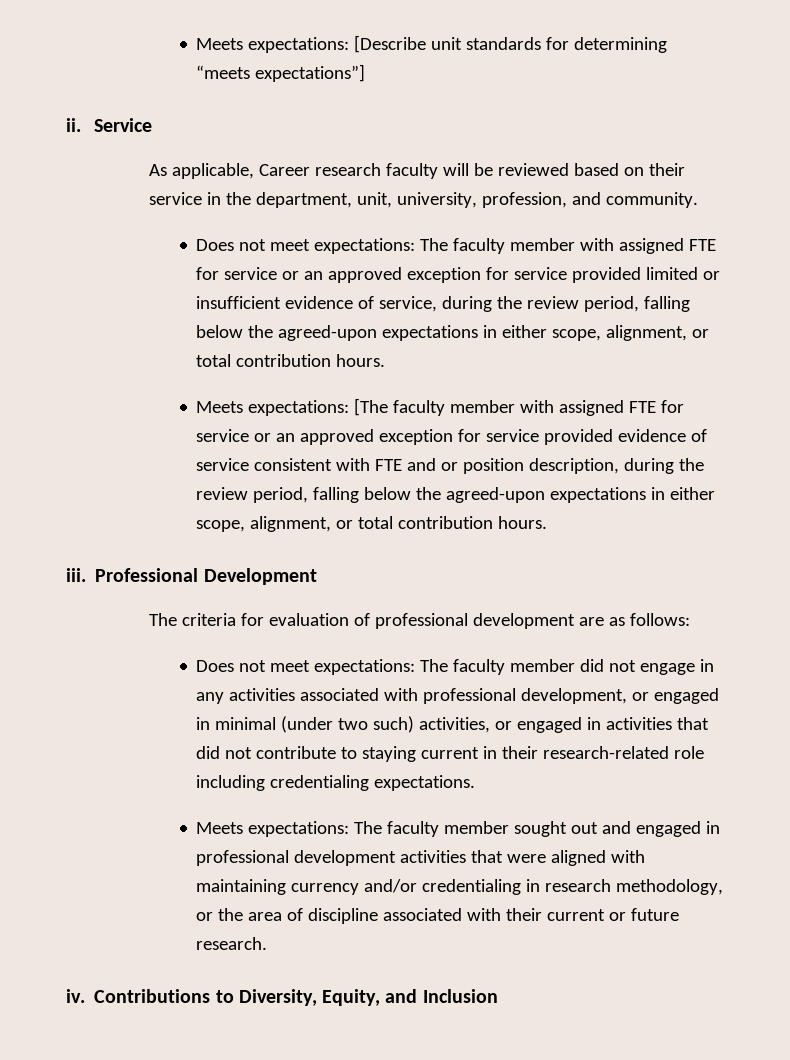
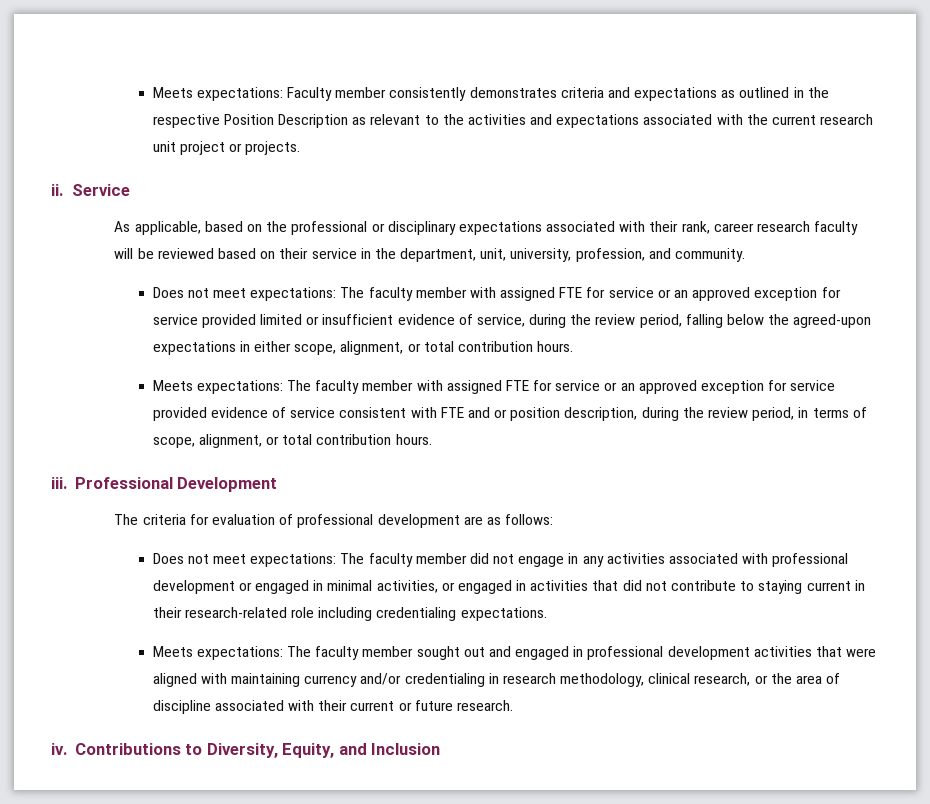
- Meets expectations: [Describe unit standards for determining “meets expectations”]
+ Meets expectations: Faculty member consistently demonstrates criteria and expectations as outlined in the respective Position Description as relevant to the activities and expectations associated with the current research unit project or projects.
  ii. Service
- As applicable, Career research faculty will be reviewed based on their service in the department, unit, university, profession, and community.
+ As applicable, based on the professional or disciplinary expectations associated with their rank, career research faculty will be reviewed based on their service in the department, unit, university, profession, and community.
- Meets expectations: [The faculty member with assigned FTE for service or an approved exception for service provided evidence of service consistent with FTE and or position description, during the review period, falling below the agreed-upon expectations in either scope, alignment, or total contribution hours.
+ Meets expectations: The faculty member with assigned FTE for service or an approved exception for service provided evidence of service consistent with FTE and or position description, during the review period, in terms of scope, alignment, or total contribution hours.
- Does not meet expectations: The faculty member did not engage in any activities associated with professional development, or engaged in minimal (under two such) activities, or engaged in activities that did not contribute to staying current in their research-related role including credentialing expectations.
+ Does not meet expectations: The faculty member did not engage in any activities associated with professional development or engaged in minimal activities, or engaged in activities that did not contribute to staying current in their research-related role including credentialing expectations.
- Meets expectations: The faculty member sought out and engaged in professional development activities that were aligned with maintaining currency and/or credentialing in research methodology, or the area of discipline associated with their current or future research.
+ Meets expectations: The faculty member sought out and engaged in professional development activities that were aligned with maintaining currency and/or credentialing in research methodology, clinical research, or the area of discipline associated with their current or future research.

